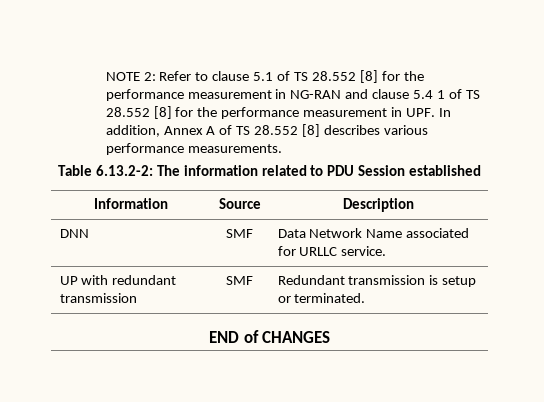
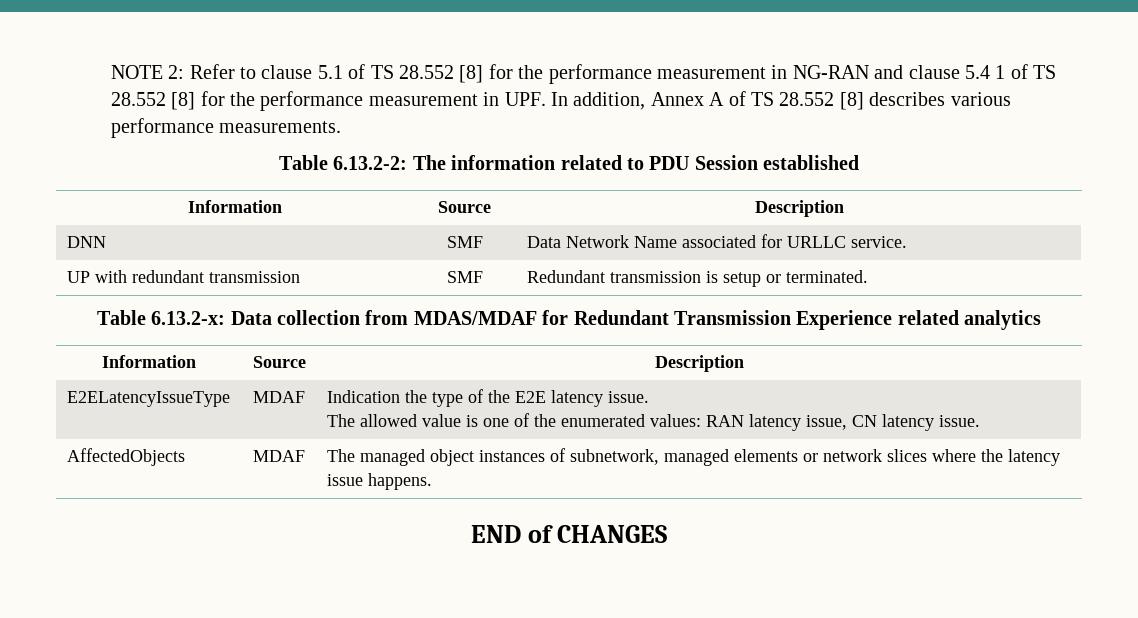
+ Table 6.13.2-x: Data collection from MDAS/MDAF for Redundant Transmission Experience related analytics
+ Information | Source | Description
+ E2ELatencyIssueType | MDAF | Indication the type of the E2E latency issue.
+ The allowed value is one of the enumerated values: RAN latency issue, CN latency issue.
+ AffectedObjects | MDAF | The managed object instances of subnetwork, managed elements or network slices where the latency issue happens.

